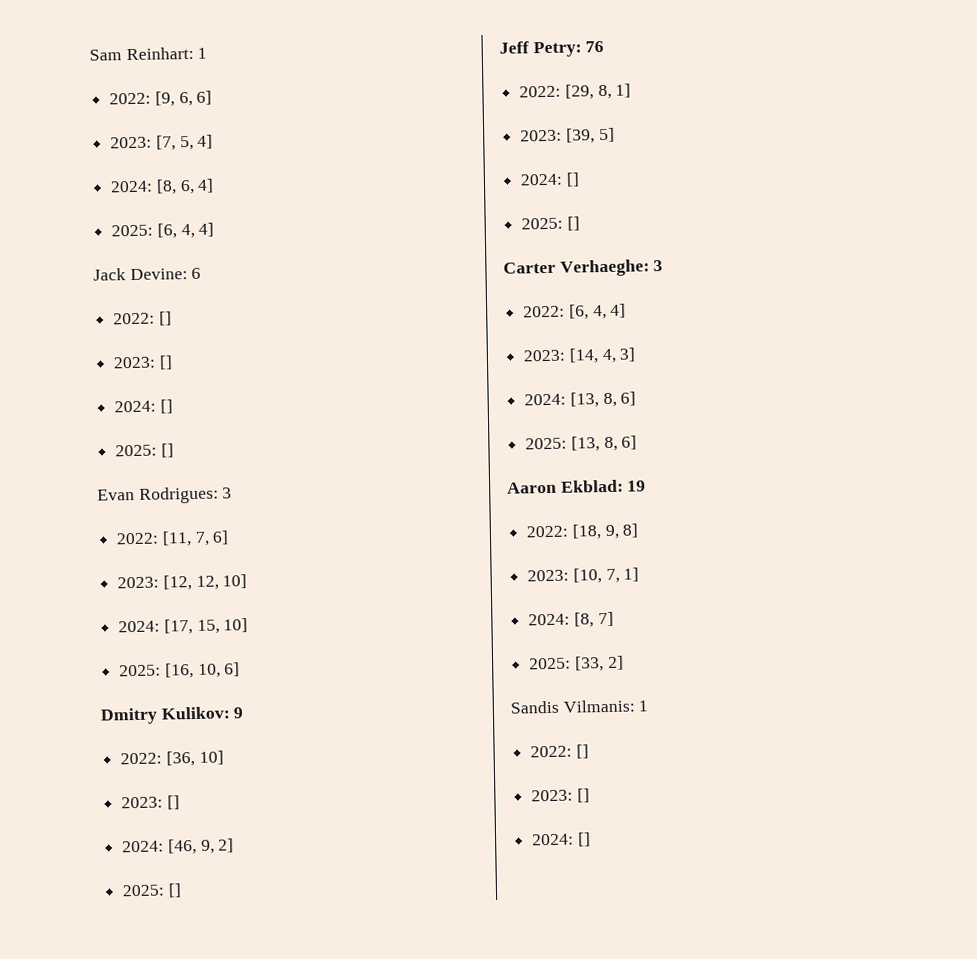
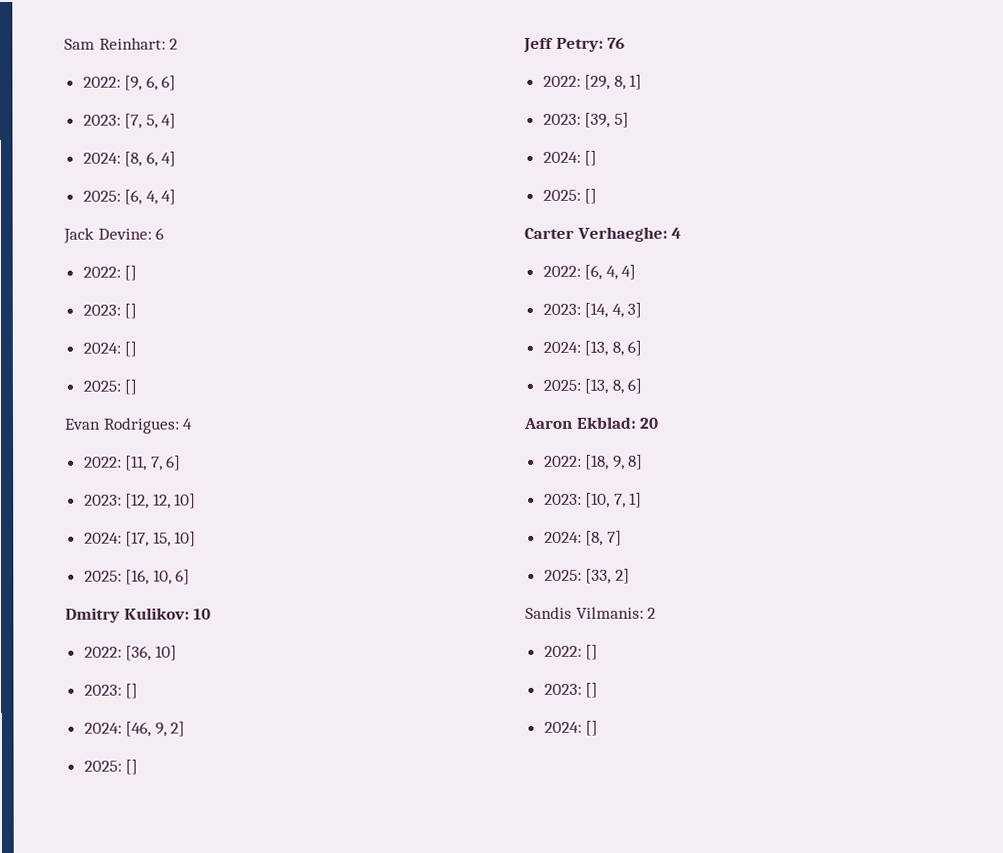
- Sam Reinhart: 1
+ Sam Reinhart: 2
- Evan Rodrigues: 3
+ Evan Rodrigues: 4
- Dmitry Kulikov: 9
+ Dmitry Kulikov: 10
- Carter Verhaeghe: 3
+ Carter Verhaeghe: 4
- Aaron Ekblad: 19
+ Aaron Ekblad: 20
- Sandis Vilmanis: 1
+ Sandis Vilmanis: 2

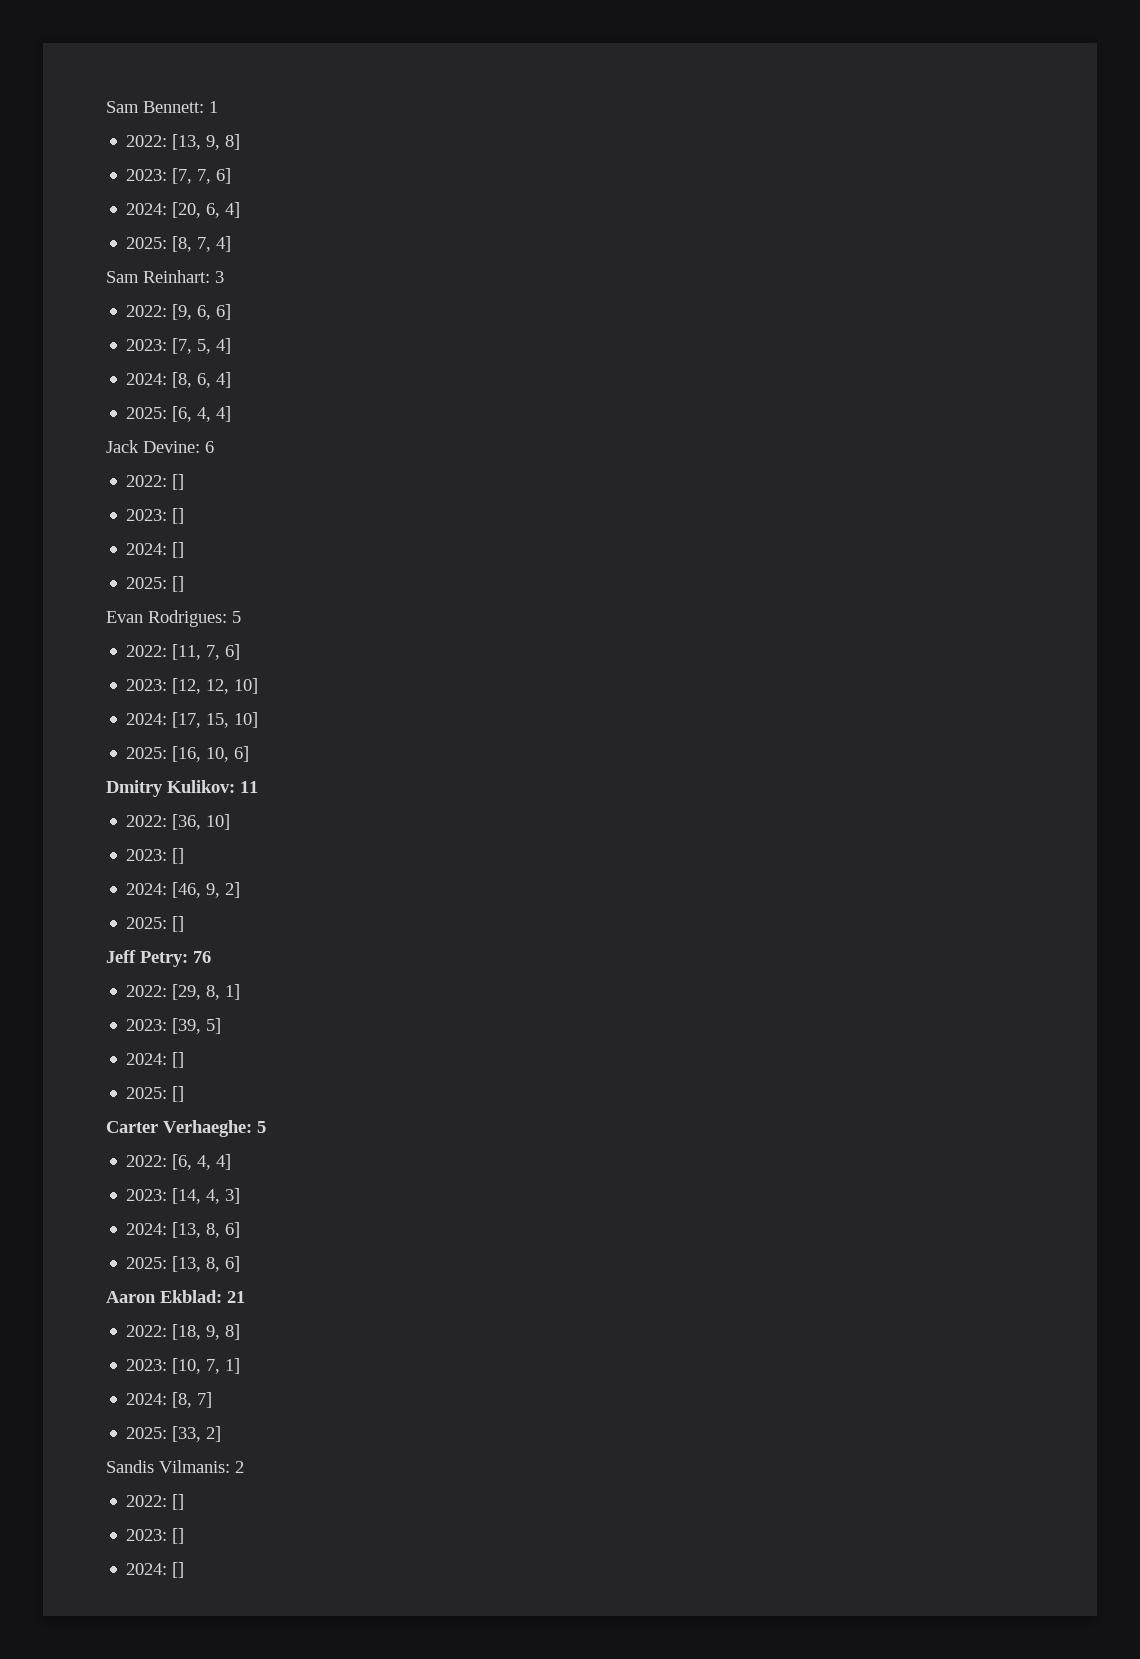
- Sam Reinhart: 2
+ Sam Bennett: 1
+ 2022: [13, 9, 8]
+ 2023: [7, 7, 6]
+ 2024: [20, 6, 4]
+ 2025: [8, 7, 4]
+ Sam Reinhart: 3
- Evan Rodrigues: 4
+ Evan Rodrigues: 5
- Dmitry Kulikov: 10
+ Dmitry Kulikov: 11
- Carter Verhaeghe: 4
+ Carter Verhaeghe: 5
- Aaron Ekblad: 20
+ Aaron Ekblad: 21

